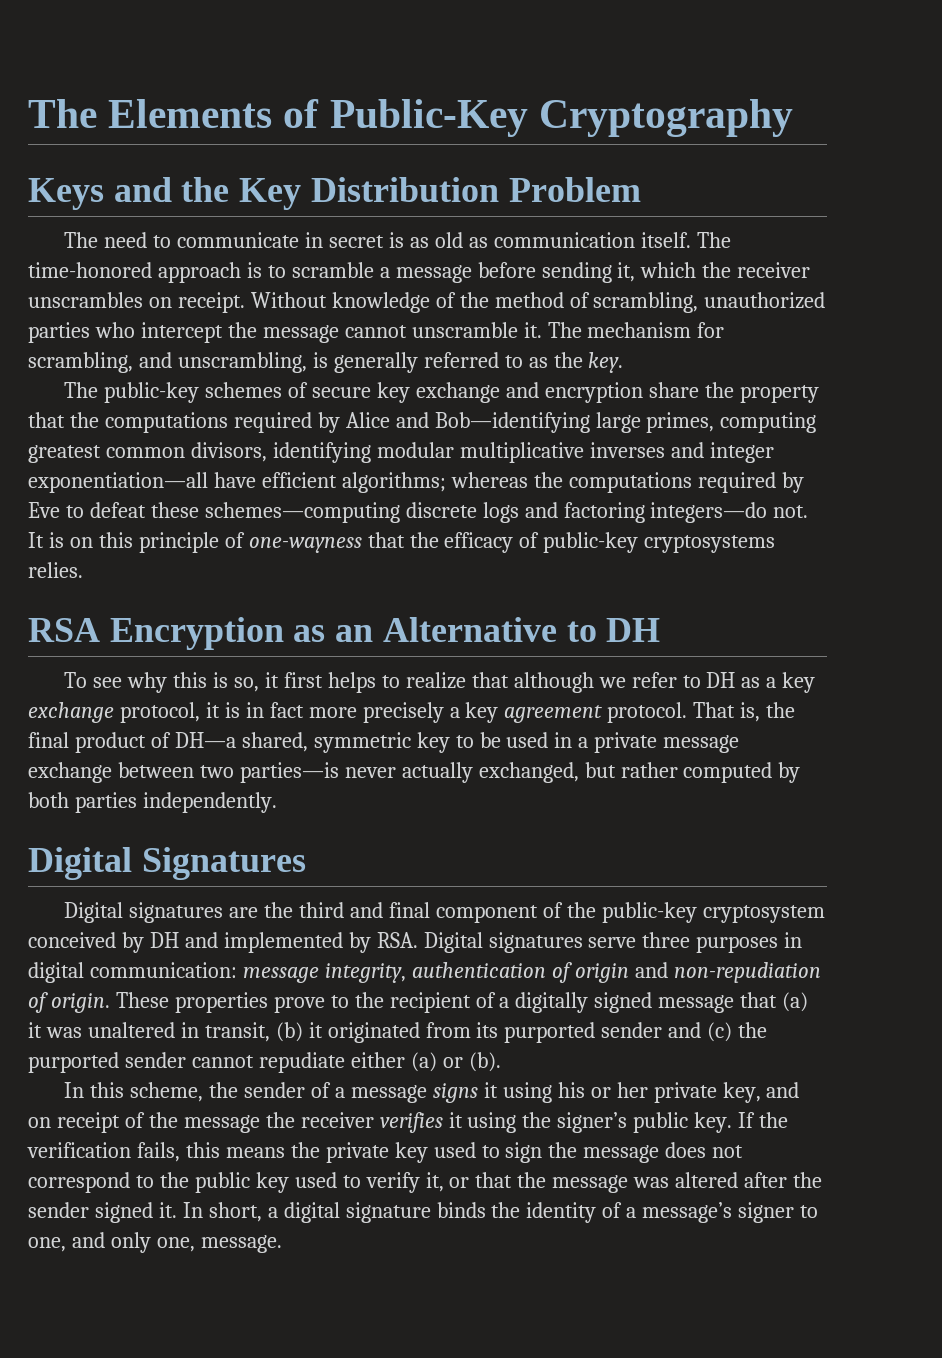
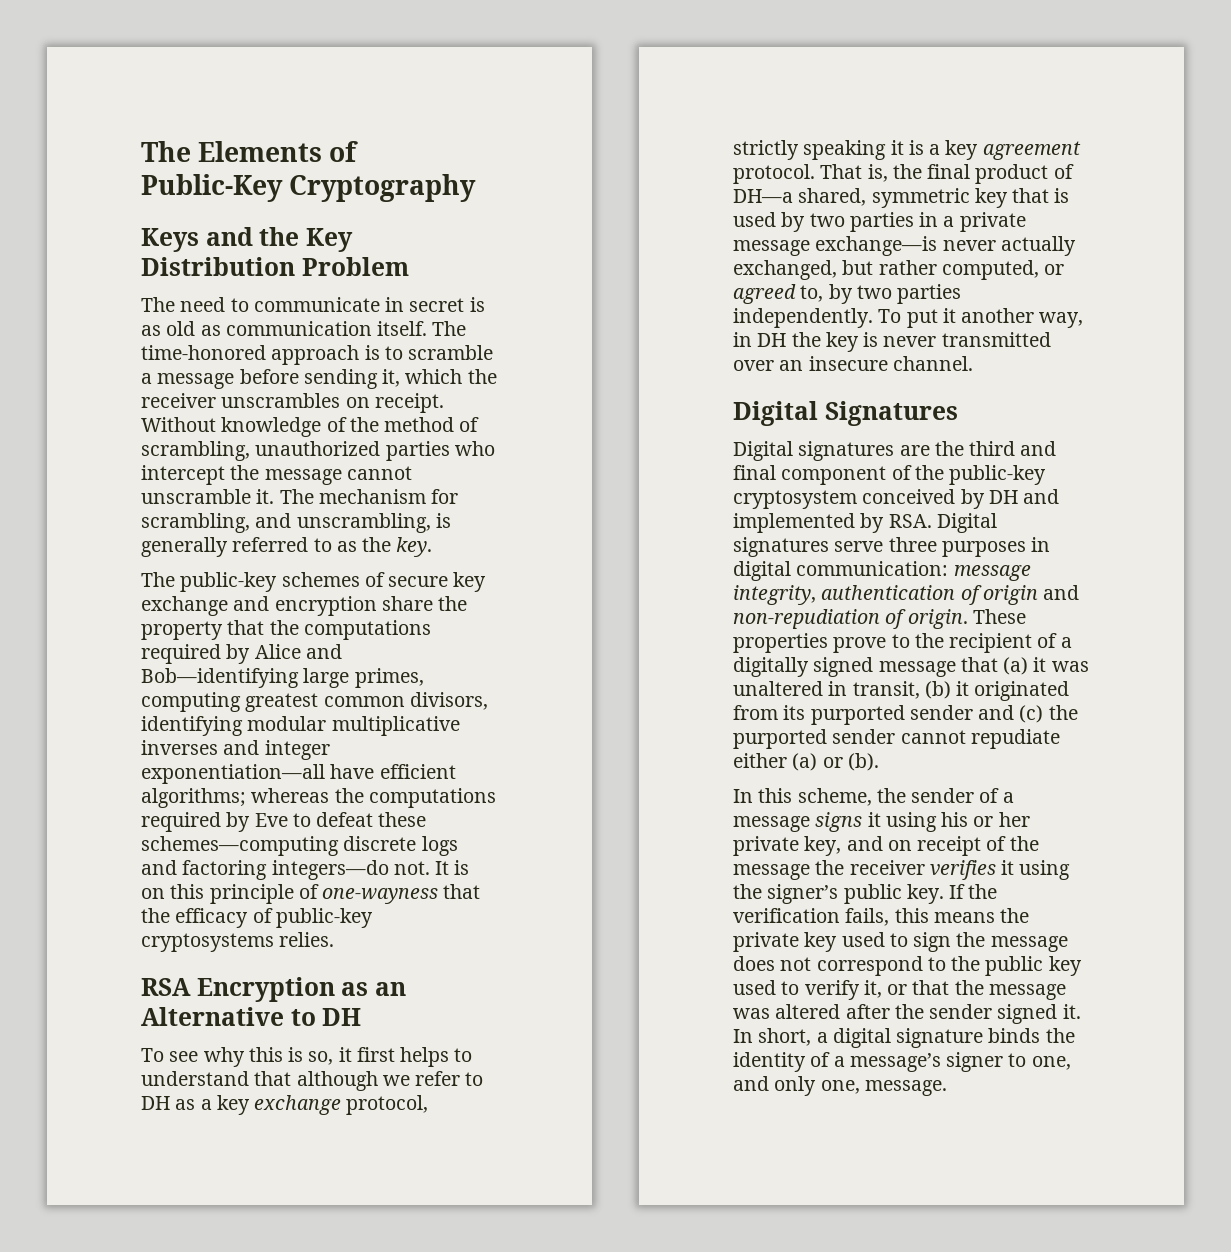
- To see why this is so, it first helps to realize that although we refer to DH as a key exchange protocol, it is in fact more precisely a key agreement protocol.
+ To see why this is so, it first helps to understand that although we refer to DH as a key exchange protocol, strictly speaking it is a key agreement protocol.
- That is, the final product of DH—a shared, symmetric key to be used in a private message exchange between two parties—is never actually exchanged, but rather computed by both parties independently.
+ That is, the final product of DH—a shared, symmetric key that is used by two parties in a private message exchange—is never actually exchanged, but rather computed, or agreed to, by two parties independently. To put it another way, in DH the key is never transmitted over an insecure channel.

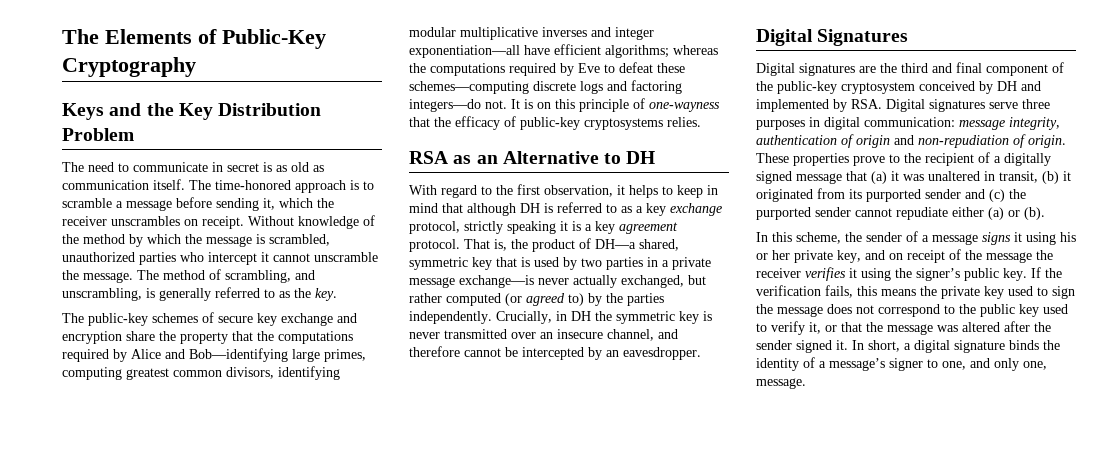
- Without knowledge of the method of scrambling, unauthorized parties who intercept the message cannot unscramble it. The mechanism for scrambling, and unscrambling, is generally referred to as the key.
+ Without knowledge of the method by which the message is scrambled, unauthorized parties who intercept it cannot unscramble the message. The method of scrambling, and unscrambling, is generally referred to as the key.
- RSA Encryption as an Alternative to DH
+ RSA as an Alternative to DH
- To see why this is so, it first helps to understand that although we refer to DH as a key exchange protocol, strictly speaking it is a key agreement protocol.
+ With regard to the first observation, it helps to keep in mind that although DH is referred to as a key exchange protocol, strictly speaking it is a key agreement protocol.
- That is, the final product of DH—a shared, symmetric key that is used by two parties in a private message exchange—is never actually exchanged, but rather computed, or agreed to, by two parties independently. To put it another way, in DH the key is never transmitted over an insecure channel.
+ That is, the product of DH—a shared, symmetric key that is used by two parties in a private message exchange—is never actually exchanged, but rather computed (or agreed to) by the parties independently. Crucially, in DH the symmetric key is never transmitted over an insecure channel, and therefore cannot be intercepted by an eavesdropper.

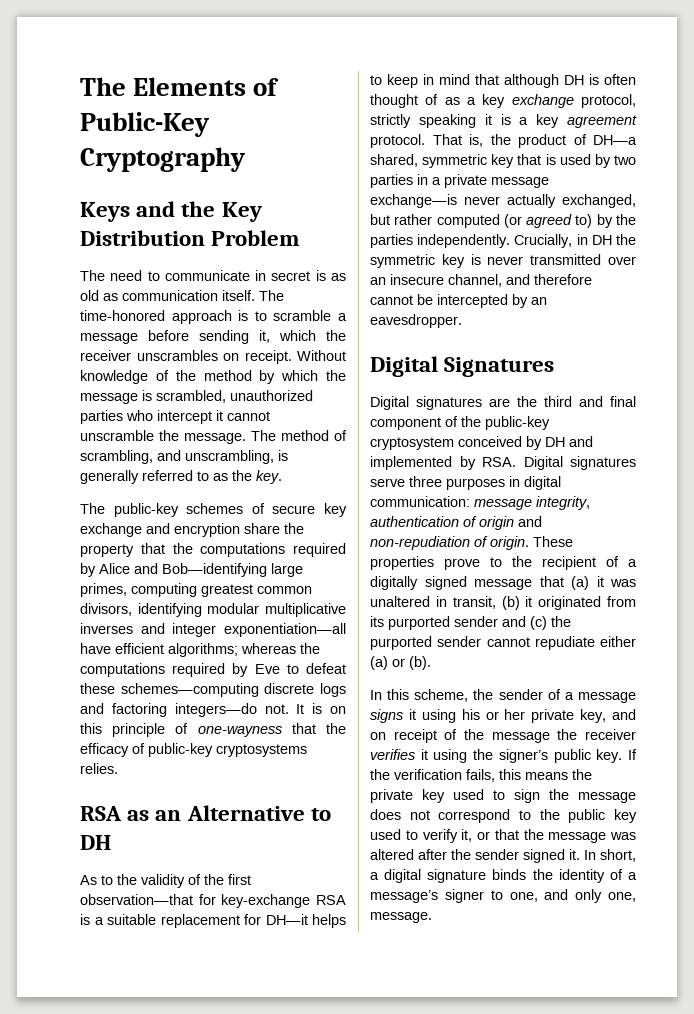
- With regard to the first observation, it helps to keep in mind that although DH is referred to as a key exchange protocol, strictly speaking it is a key agreement protocol.
+ As to the validity of the first observation—that for key-exchange RSA is a suitable replacement for DH—it helps to keep in mind that although DH is often thought of as a key exchange protocol, strictly speaking it is a key agreement protocol.

